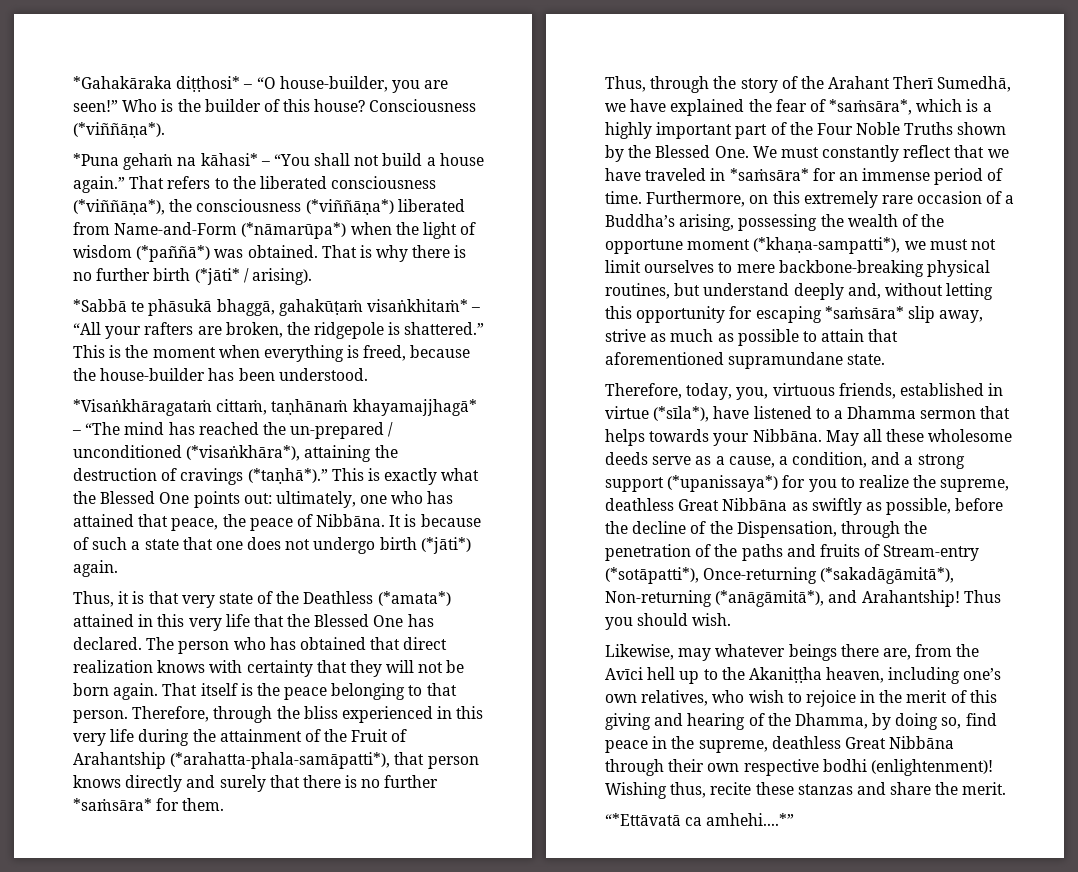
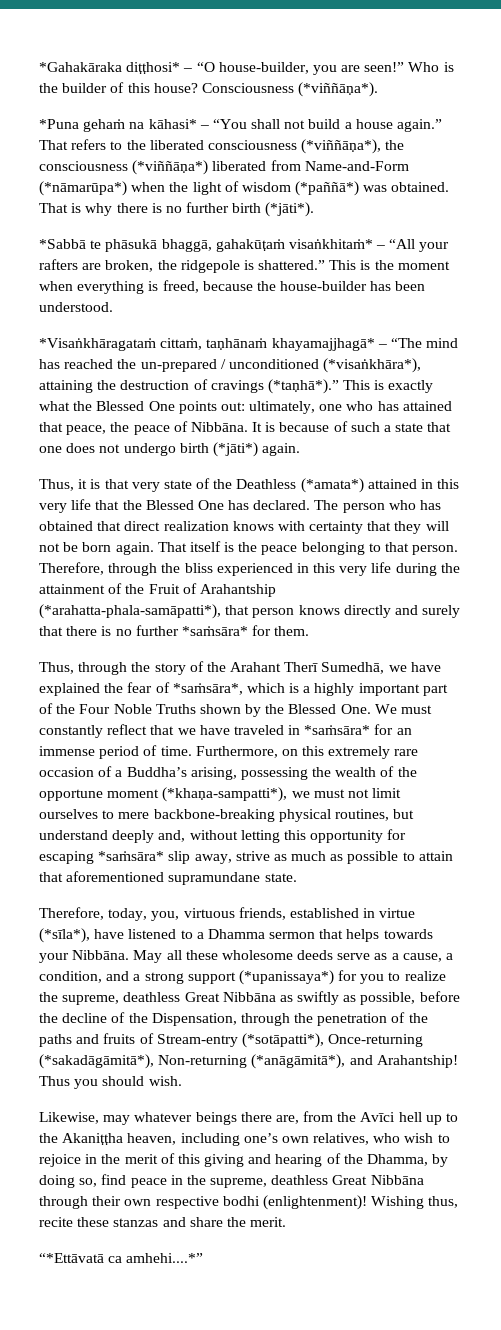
- That is why there is no further birth (*jāti* / arising).
+ That is why there is no further birth (*jāti*).

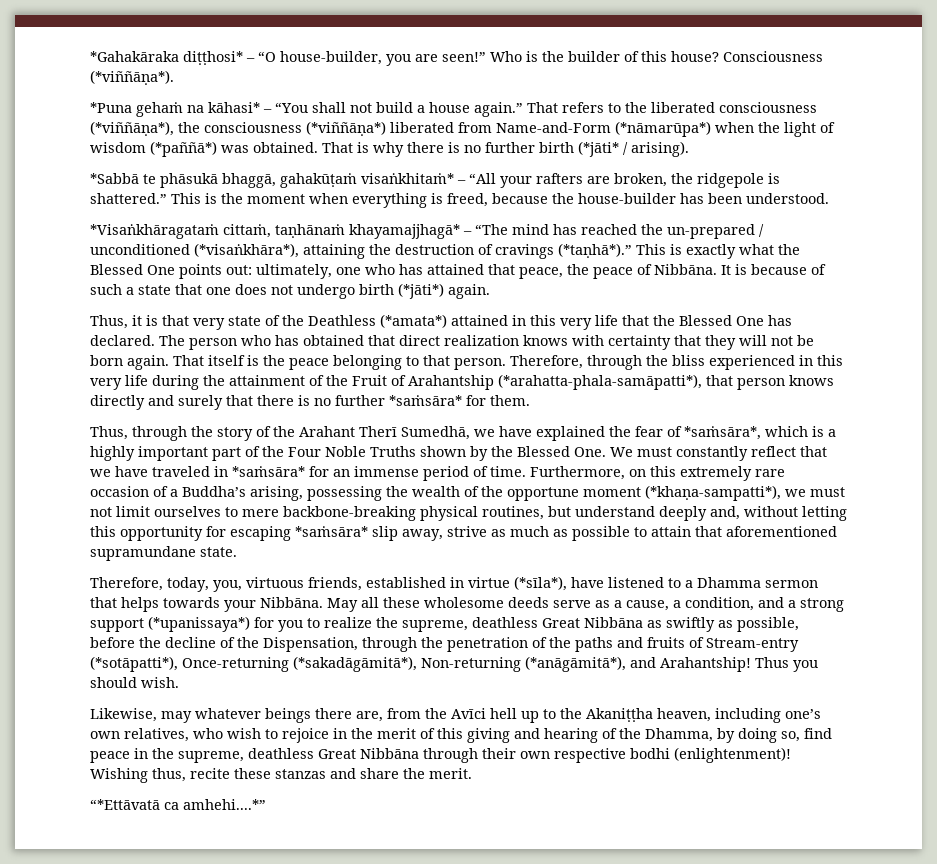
- That is why there is no further birth (*jāti*).
+ That is why there is no further birth (*jāti* / arising).

